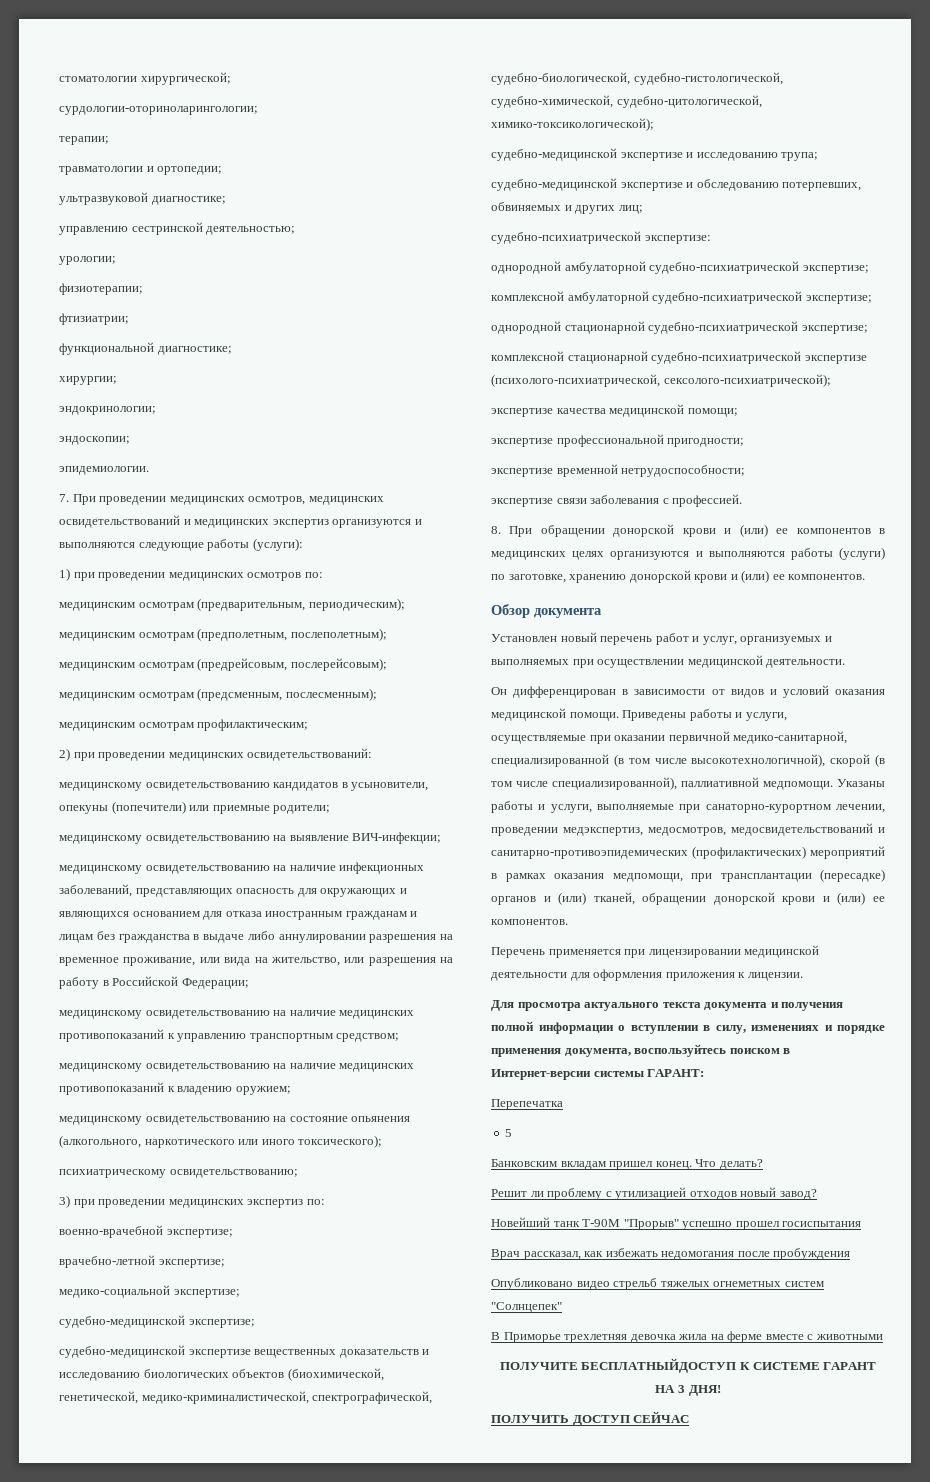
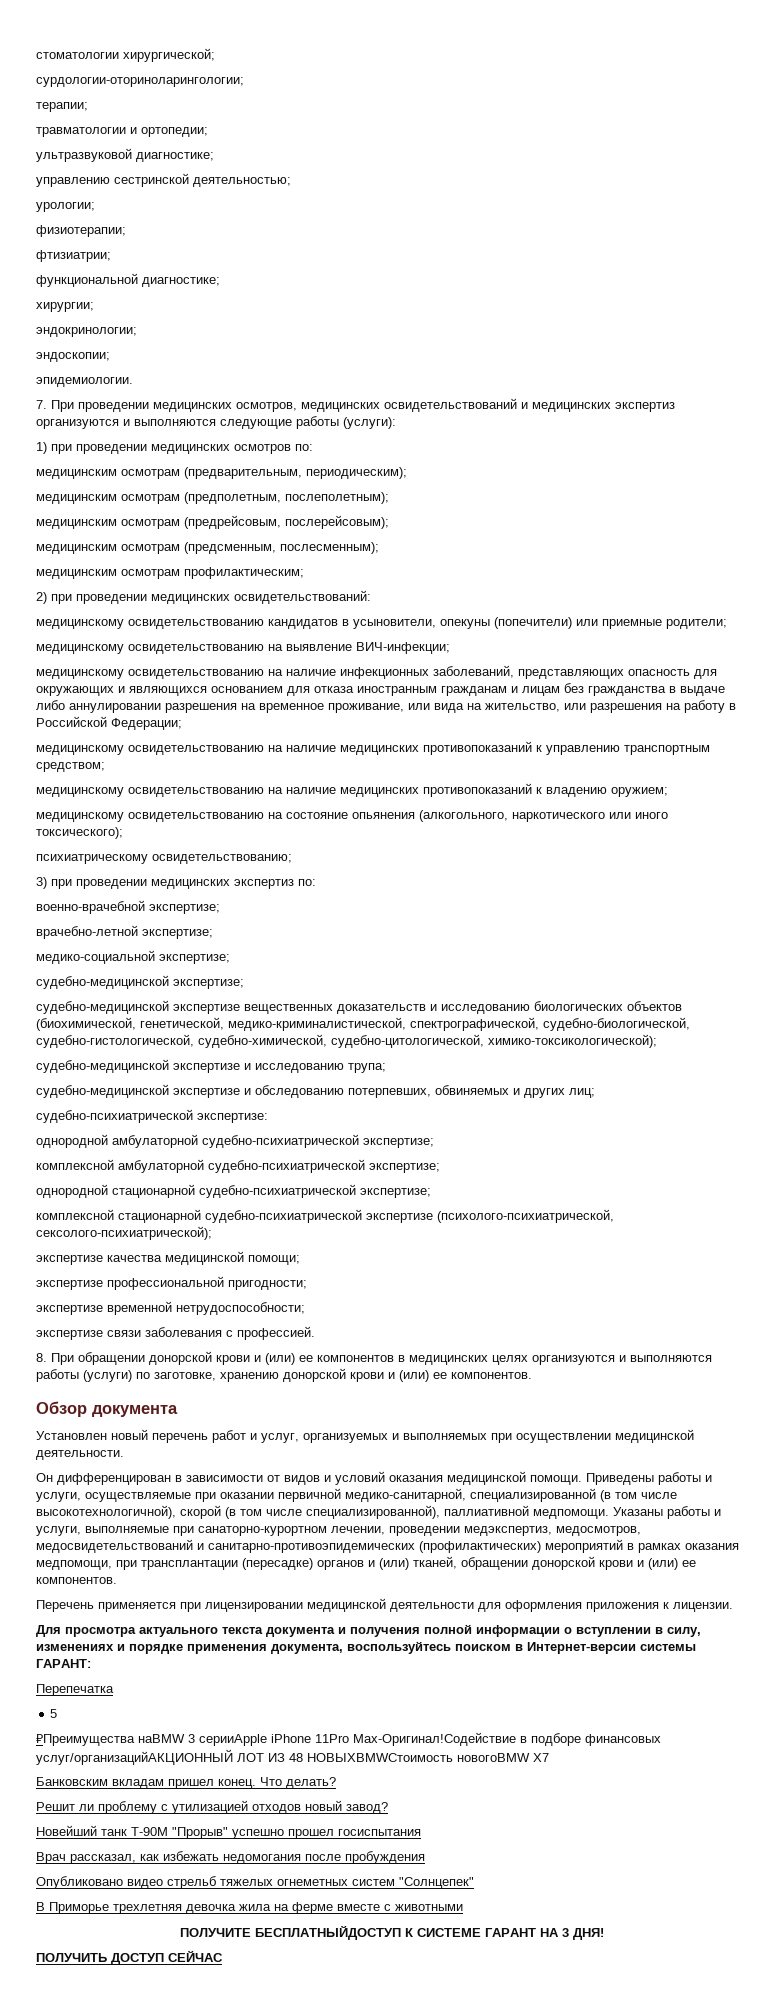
+ ₽Преимущества наBMW 3 серииApple iPhone 11Pro Max-Оригинал!Содействие в подборе финансовых услуг/организацийАКЦИОННЫЙ ЛОТ ИЗ 48 НОВЫХBMWСтоимость новогоBMW X7

